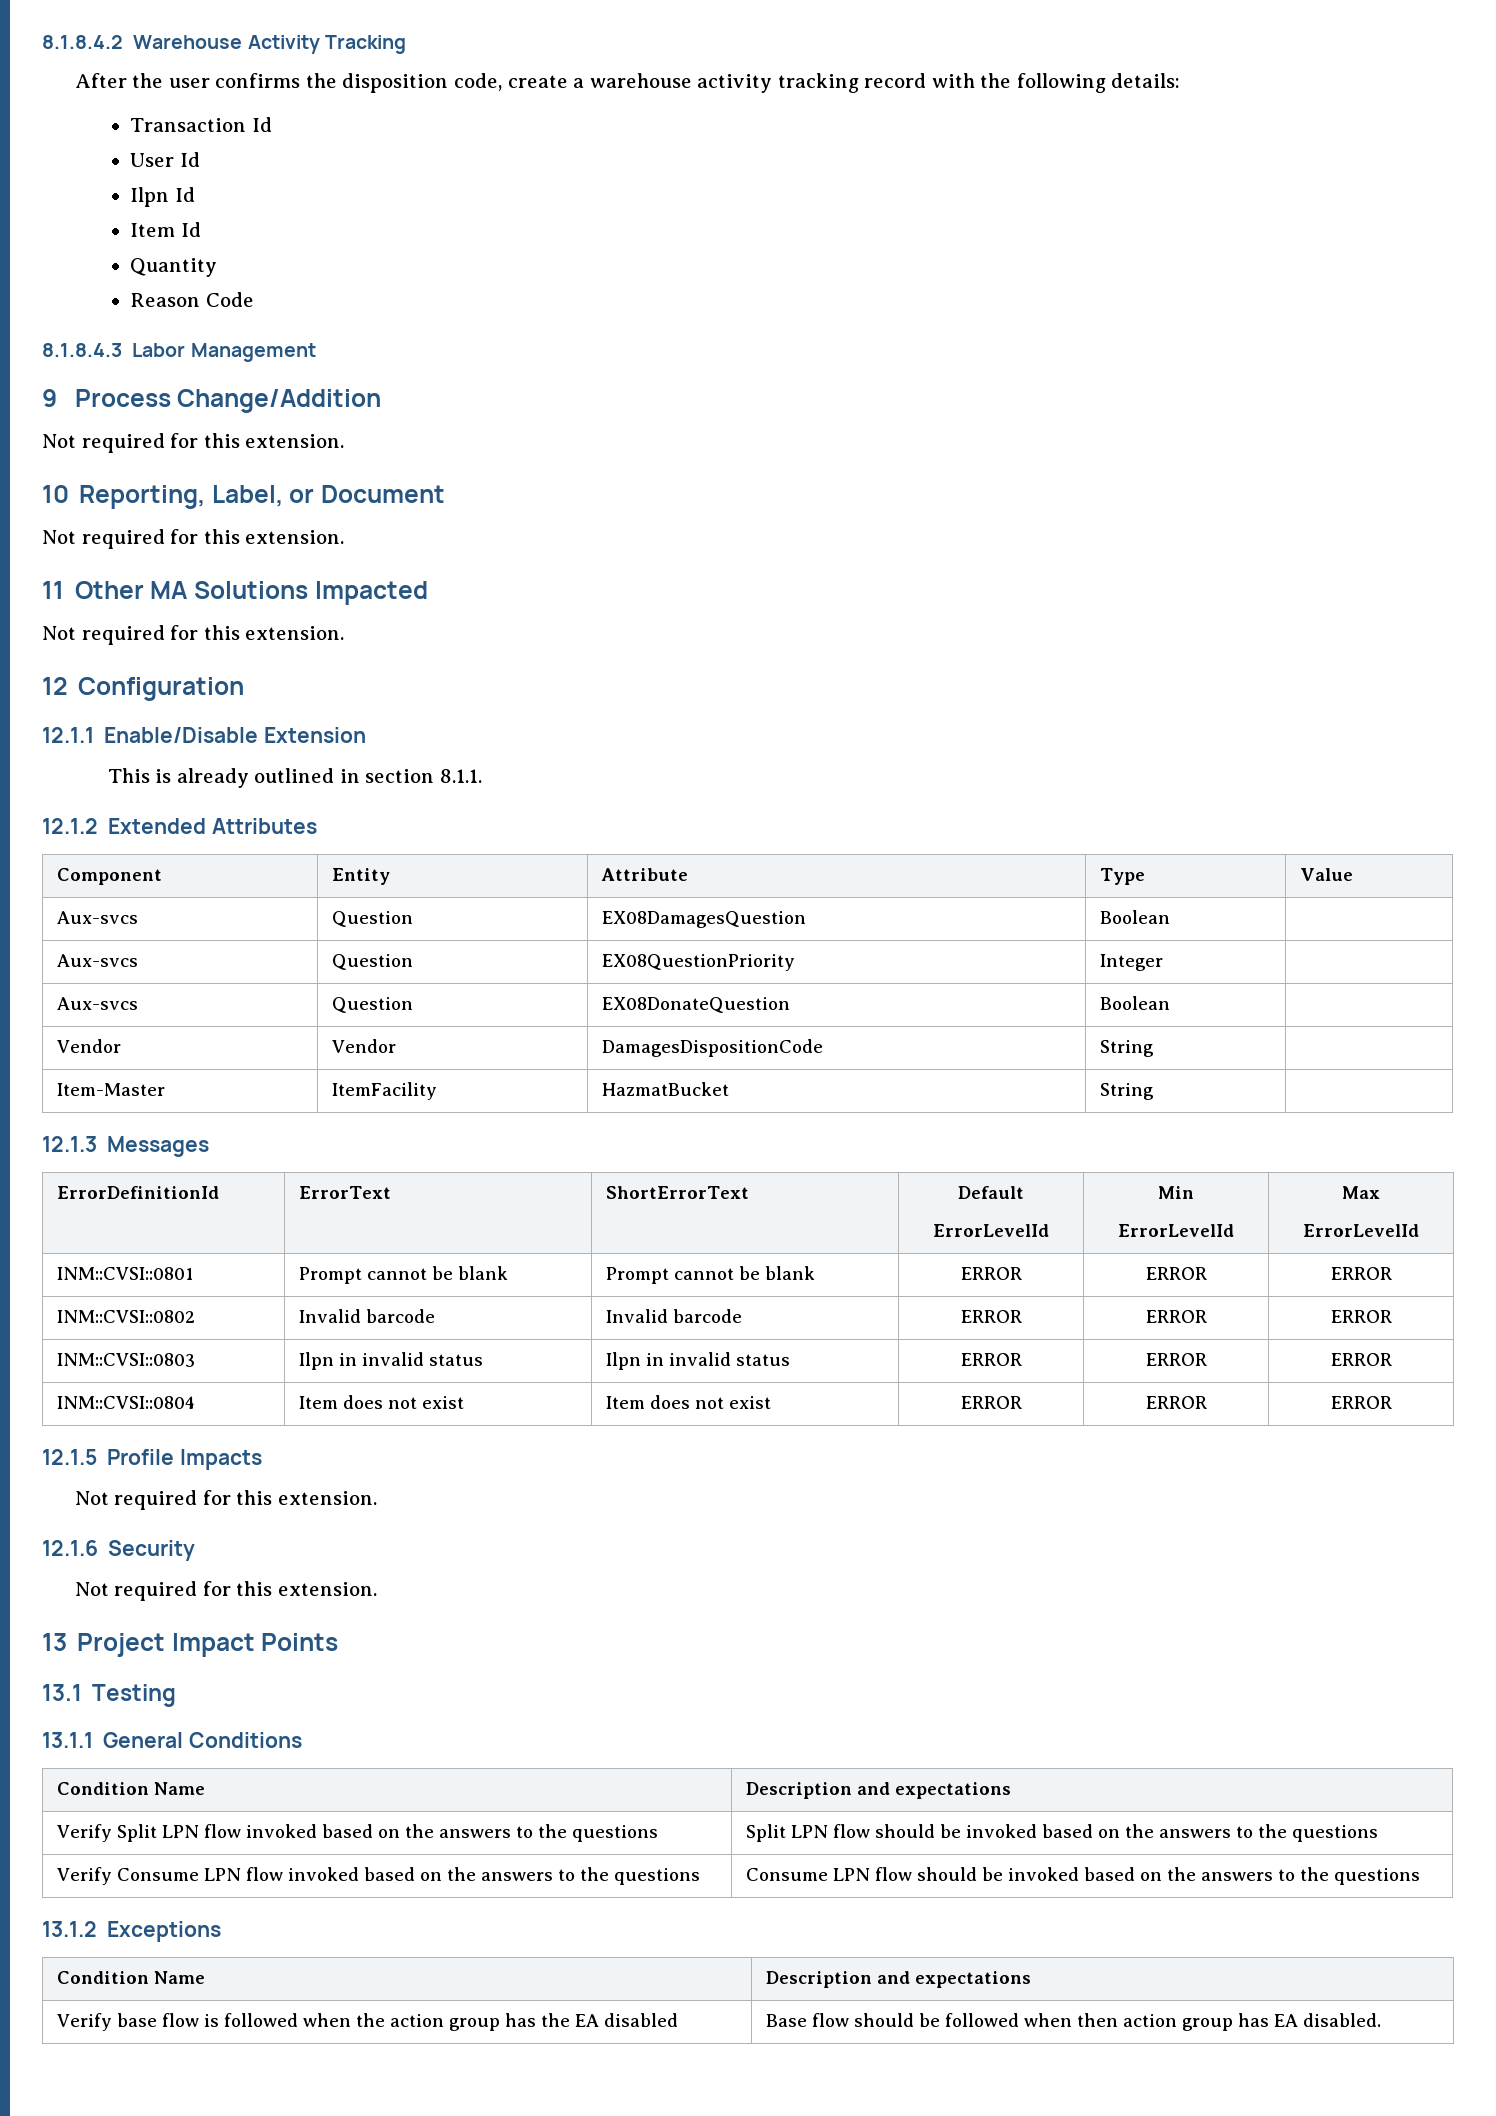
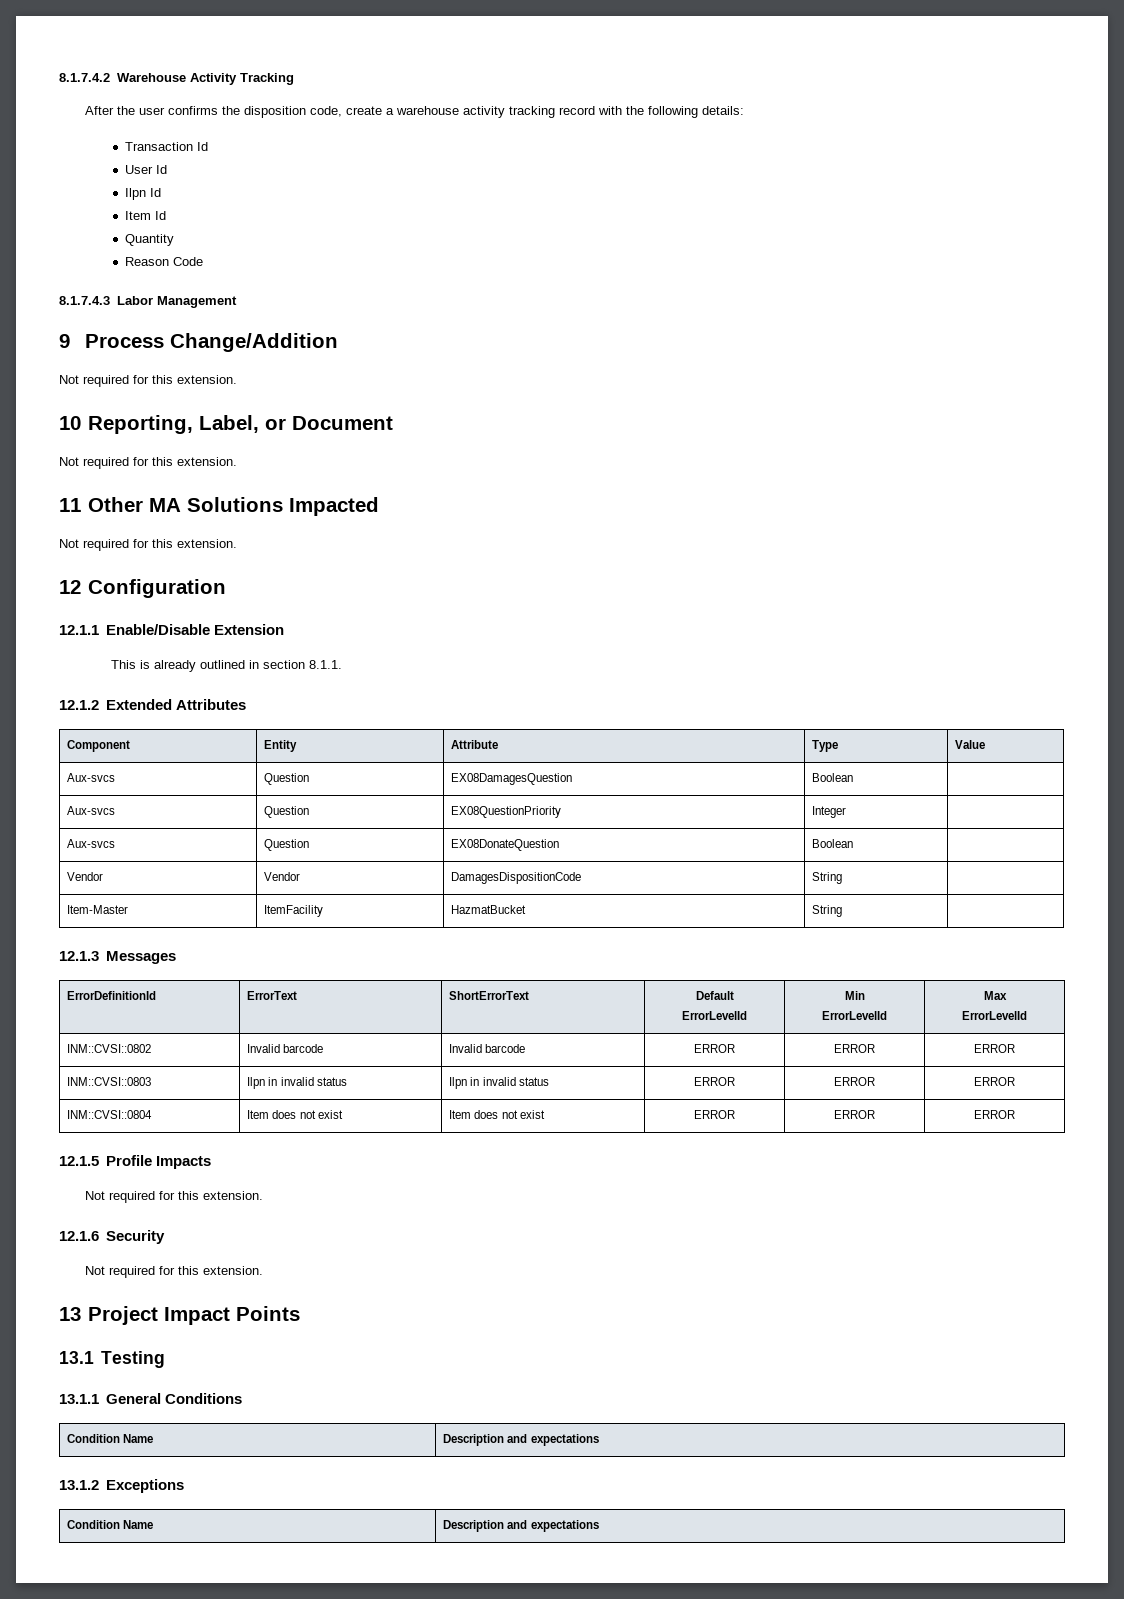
- 8.1.8.4.2 Warehouse Activity Tracking
+ 8.1.7.4.2 Warehouse Activity Tracking
- 8.1.8.4.3 Labor Management
+ 8.1.7.4.3 Labor Management
- INM::CVSI::0801 | Prompt cannot be blank | Prompt cannot be blank | ERROR | ERROR | ERROR
- Verify Split LPN flow invoked based on the answers to the questions | Split LPN flow should be invoked based on the answers to the questions
- Verify Consume LPN flow invoked based on the answers to the questions | Consume LPN flow should be invoked based on the answers to the questions
- Verify base flow is followed when the action group has the EA disabled | Base flow should be followed when then action group has EA disabled.

